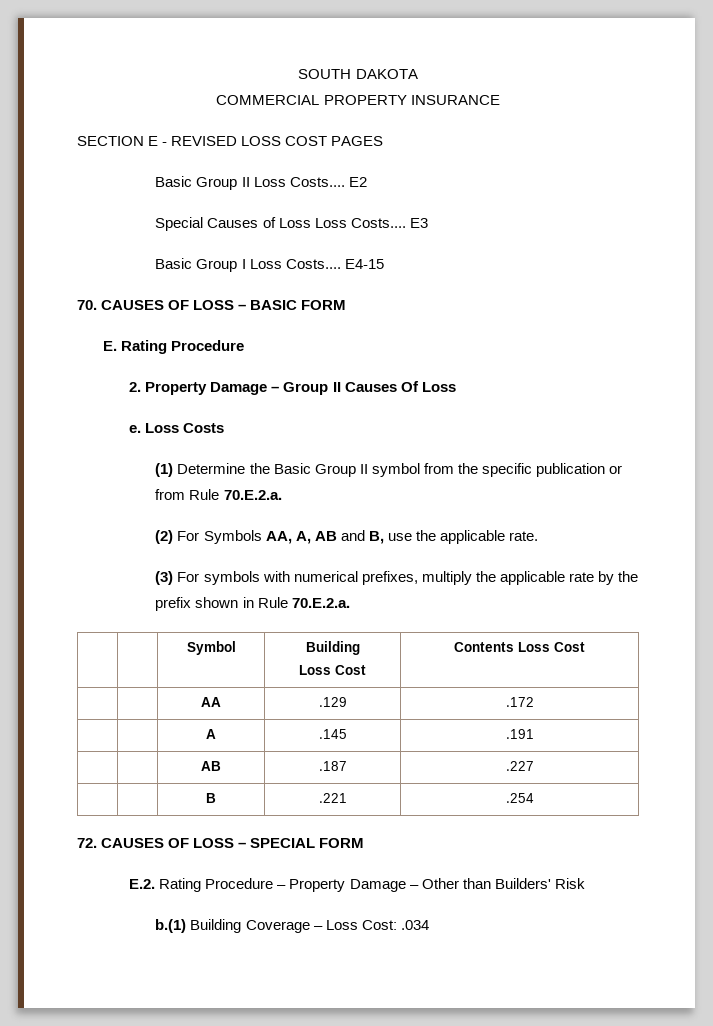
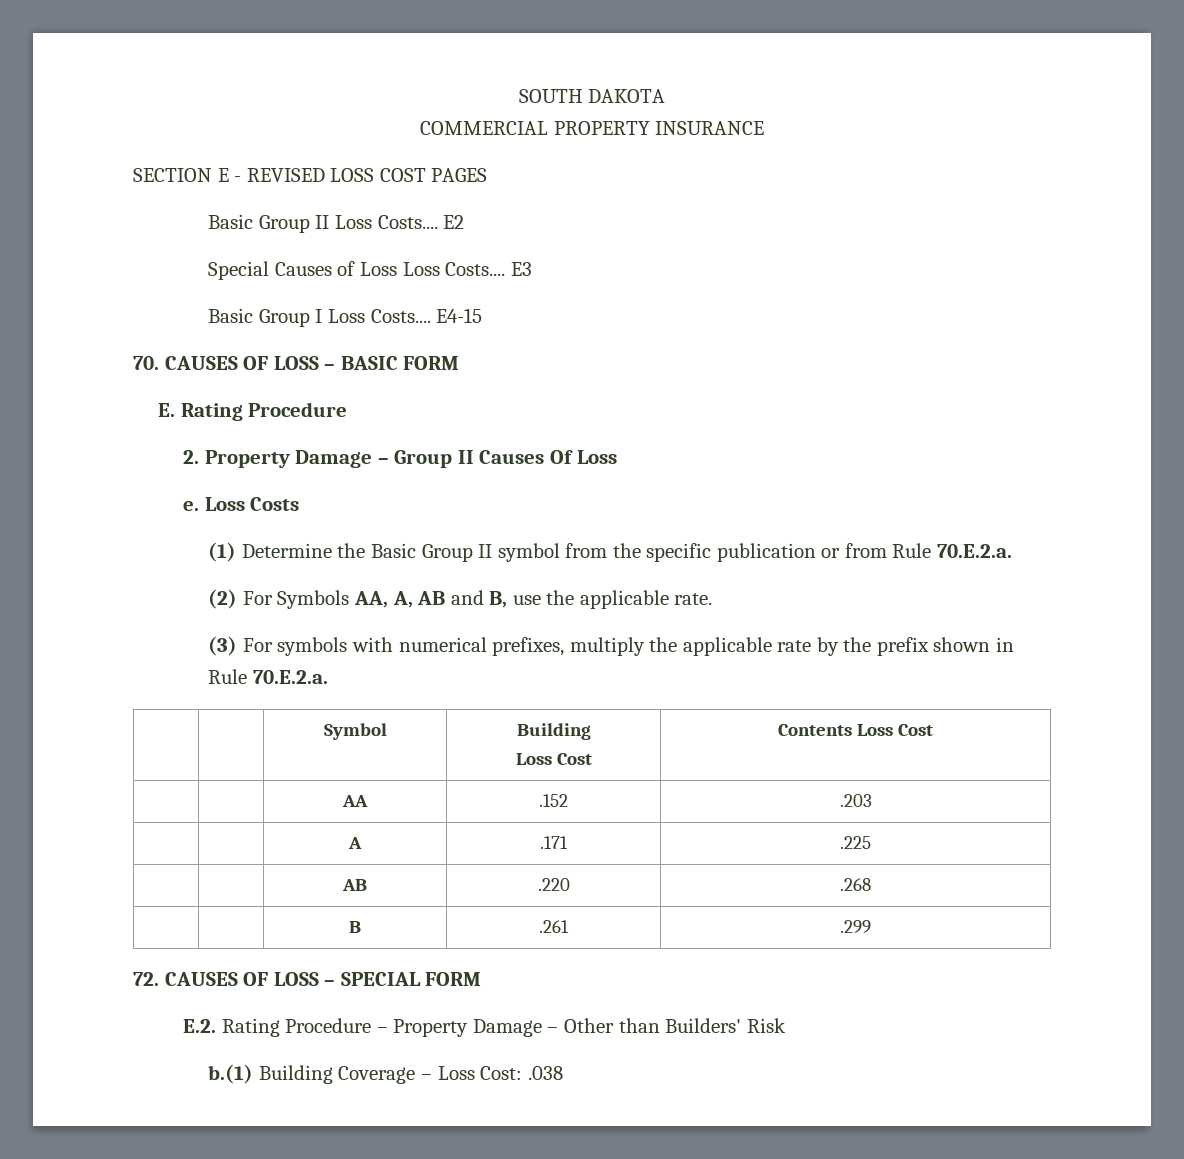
- | | AA | .129 | .172
+ | | AA | .152 | .203
- | | A | .145 | .191
+ | | A | .171 | .225
- | | AB | .187 | .227
+ | | AB | .220 | .268
- | | B | .221 | .254
+ | | B | .261 | .299
- b.(1) Building Coverage – Loss Cost: .034
+ b.(1) Building Coverage – Loss Cost: .038

